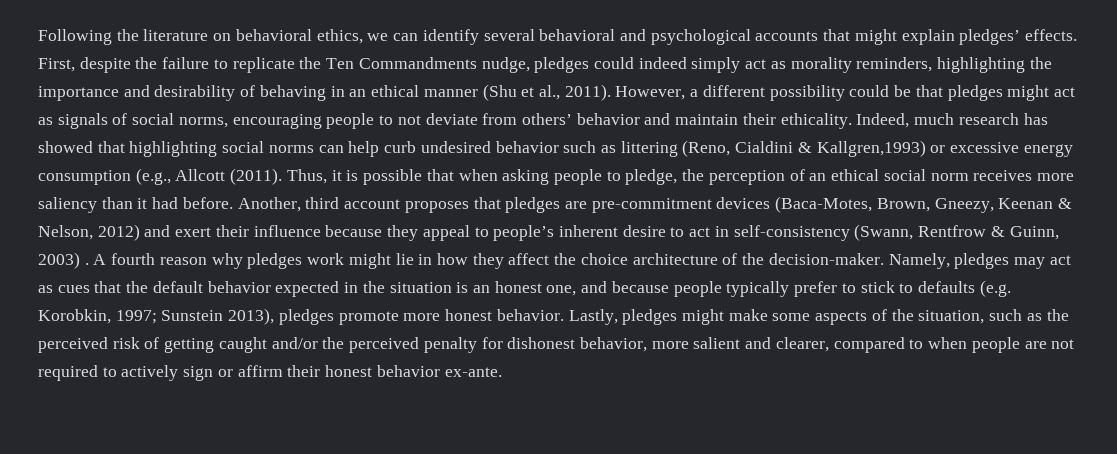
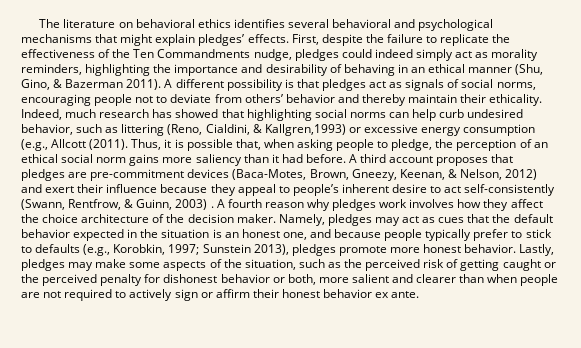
- Following the literature on behavioral ethics, we can identify several behavioral and psychological accounts that might explain pledges’ effects.
+ The literature on behavioral ethics identifies several behavioral and psychological mechanisms that might explain pledges’ effects.
- First, despite the failure to replicate the Ten Commandments nudge, pledges could indeed simply act as morality reminders, highlighting the importance and desirability of behaving in an ethical manner (Shu et al., 2011). However, a different possibility could be that pledges might act as signals of social norms, encouraging people to not deviate from others’ behavior and maintain their ethicality.
+ First, despite the failure to replicate the effectiveness of the Ten Commandments nudge, pledges could indeed simply act as morality reminders, highlighting the importance and desirability of behaving in an ethical manner (Shu, Gino, & Bazerman 2011). A different possibility is that pledges act as signals of social norms, encouraging people not to deviate from others’ behavior and thereby maintain their ethicality.
- Indeed, much research has showed that highlighting social norms can help curb undesired behavior such as littering (Reno, Cialdini & Kallgren,1993) or excessive energy consumption (e.g., Allcott (2011).
+ Indeed, much research has showed that highlighting social norms can help curb undesired behavior, such as littering (Reno, Cialdini, & Kallgren,1993) or excessive energy consumption (e.g., Allcott (2011).
- Thus, it is possible that when asking people to pledge, the perception of an ethical social norm receives more saliency than it had before.
+ Thus, it is possible that, when asking people to pledge, the perception of an ethical social norm gains more saliency than it had before.
- Another, third account proposes that pledges are pre-commitment devices (Baca-Motes, Brown, Gneezy, Keenan & Nelson, 2012) and exert their influence because they appeal to people’s inherent desire to act in self-consistency (Swann, Rentfrow & Guinn, 2003) .
+ A third account proposes that pledges are pre-commitment devices (Baca-Motes, Brown, Gneezy, Keenan, & Nelson, 2012) and exert their influence because they appeal to people’s inherent desire to act self-consistently (Swann, Rentfrow, & Guinn, 2003) .
- A fourth reason why pledges work might lie in how they affect the choice architecture of the decision-maker.
+ A fourth reason why pledges work involves how they affect the choice architecture of the decision maker.
- Namely, pledges may act as cues that the default behavior expected in the situation is an honest one, and because people typically prefer to stick to defaults (e.g. Korobkin, 1997; Sunstein 2013), pledges promote more honest behavior.
+ Namely, pledges may act as cues that the default behavior expected in the situation is an honest one, and because people typically prefer to stick to defaults (e.g., Korobkin, 1997; Sunstein 2013), pledges promote more honest behavior.
- Lastly, pledges might make some aspects of the situation, such as the perceived risk of getting caught and/or the perceived penalty for dishonest behavior, more salient and clearer, compared to when people are not required to actively sign or affirm their honest behavior ex-ante.
+ Lastly, pledges may make some aspects of the situation, such as the perceived risk of getting caught or the perceived penalty for dishonest behavior or both, more salient and clearer than when people are not required to actively sign or affirm their honest behavior ex ante.

